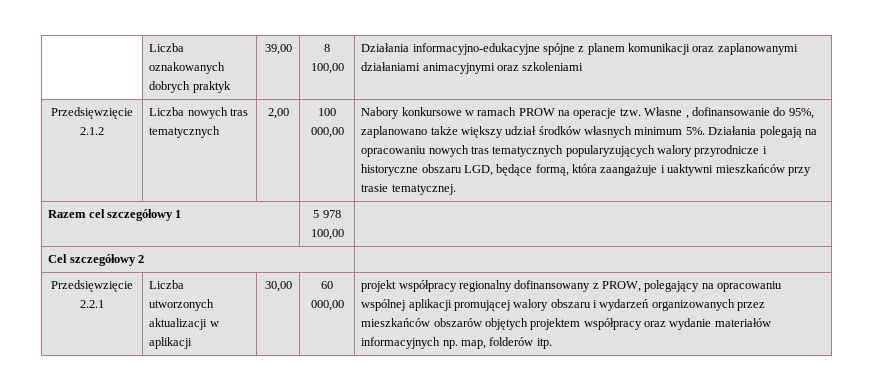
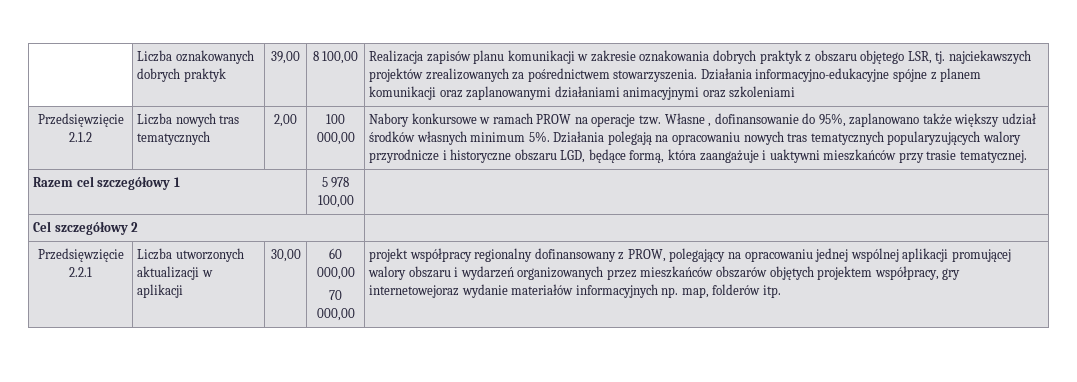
- | Liczba oznakowanych dobrych praktyk | 39,00 | 8 100,00 | Działania informacyjno-edukacyjne spójne z planem komunikacji oraz zaplanowanymi działaniami animacyjnymi oraz szkoleniami
+ | Liczba oznakowanych dobrych praktyk | 39,00 | 8 100,00 | Realizacja zapisów planu komunikacji w zakresie oznakowania dobrych praktyk z obszaru objętego LSR, tj. najciekawszych projektów zrealizowanych za pośrednictwem stowarzyszenia. Działania informacyjno-edukacyjne spójne z planem komunikacji oraz zaplanowanymi działaniami animacyjnymi oraz szkoleniami
+ 70 000,00
- projekt współpracy regionalny dofinansowany z PROW, polegający na opracowaniu wspólnej aplikacji promującej walory obszaru i wydarzeń organizowanych przez mieszkańców obszarów objętych projektem współpracy oraz wydanie materiałów informacyjnych np. map, folderów itp.
+ projekt współpracy regionalny dofinansowany z PROW, polegający na opracowaniu jednej wspólnej aplikacji promującej walory obszaru i wydarzeń organizowanych przez mieszkańców obszarów objętych projektem współpracy, gry internetowejoraz wydanie materiałów informacyjnych np. map, folderów itp.

